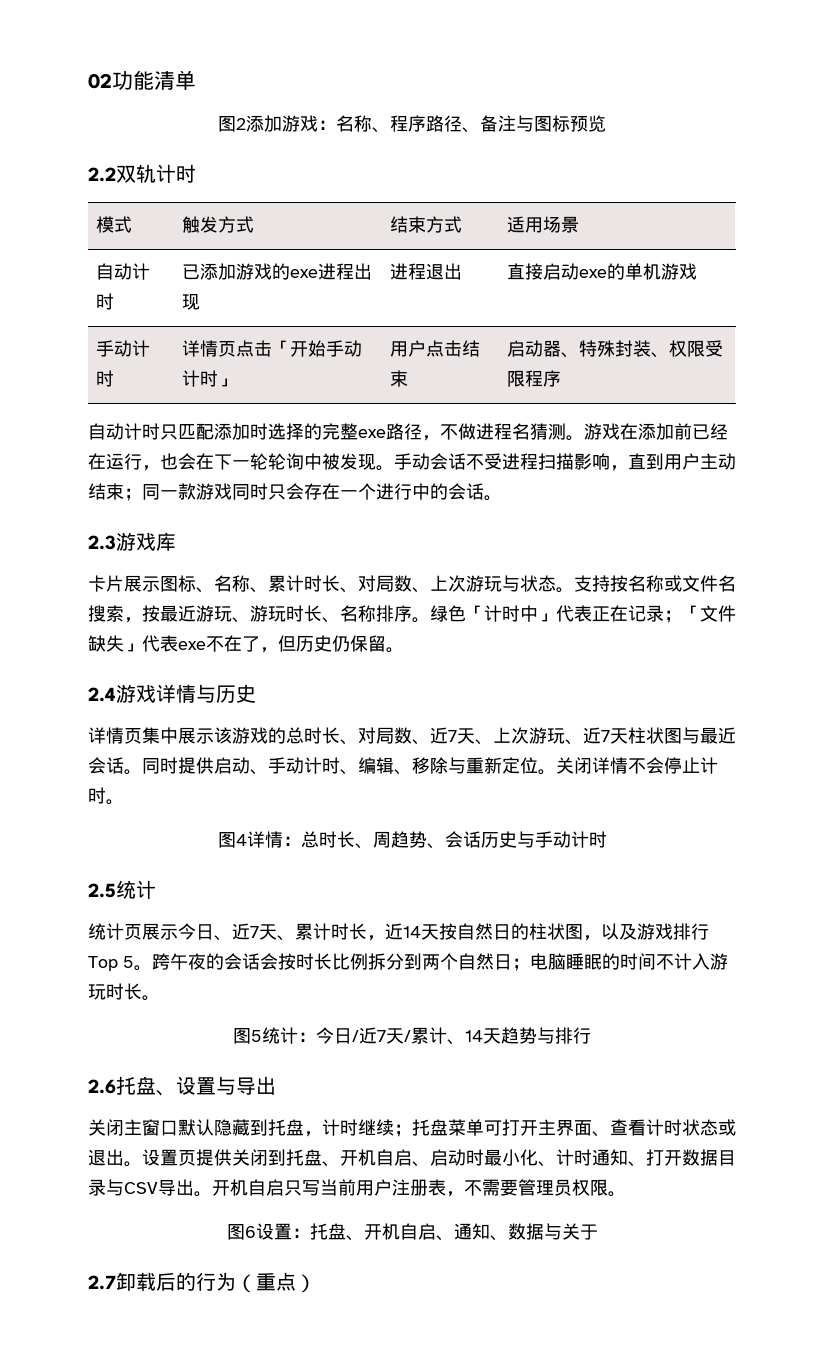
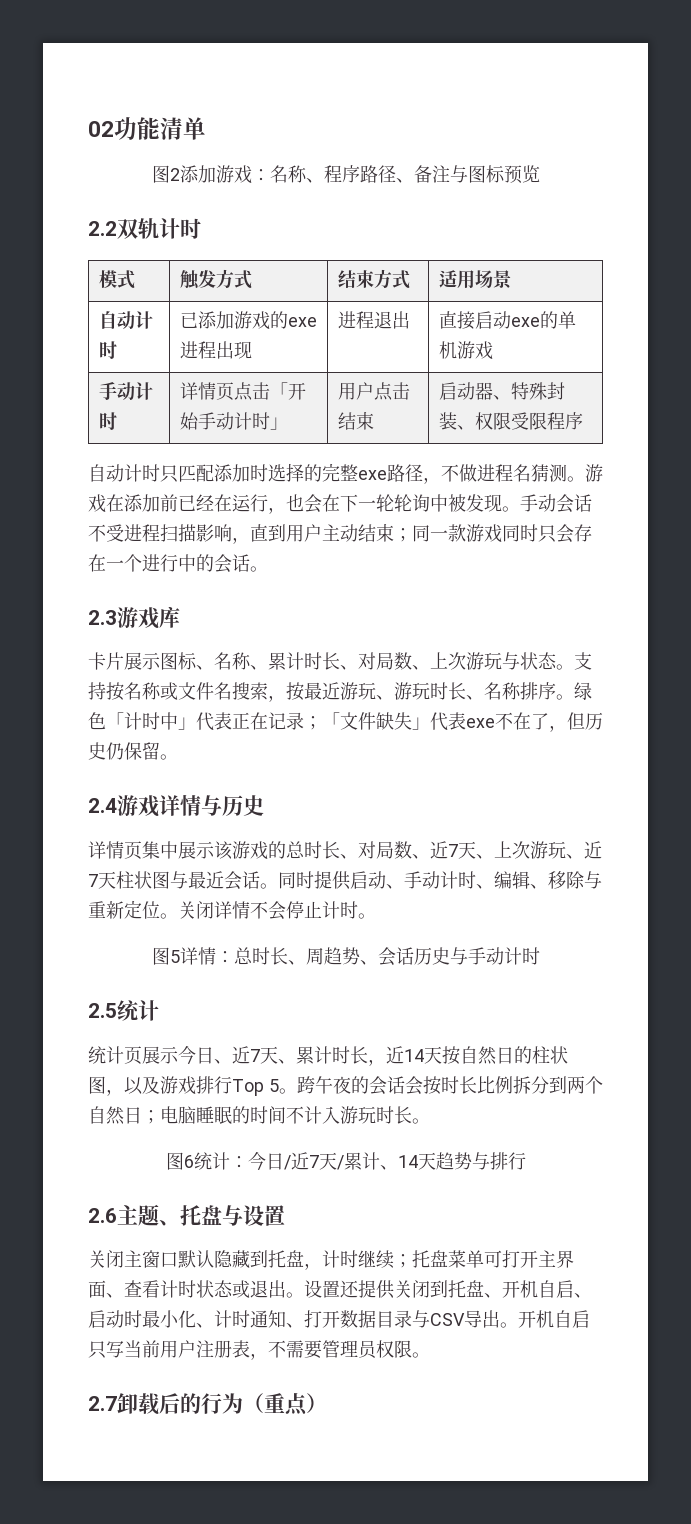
- 图4详情：总时长、周趋势、会话历史与手动计时
+ 图5详情：总时长、周趋势、会话历史与手动计时
- 图5统计：今日/近7天/累计、14天趋势与排行
+ 图6统计：今日/近7天/累计、14天趋势与排行
- 2.6托盘、设置与导出
+ 2.6主题、托盘与设置
- 设置页提供关闭到托盘、开机自启、启动时最小化、计时通知、打开数据目录与CSV导出。
+ 设置还提供关闭到托盘、开机自启、启动时最小化、计时通知、打开数据目录与CSV导出。
- 图6设置：托盘、开机自启、通知、数据与关于

